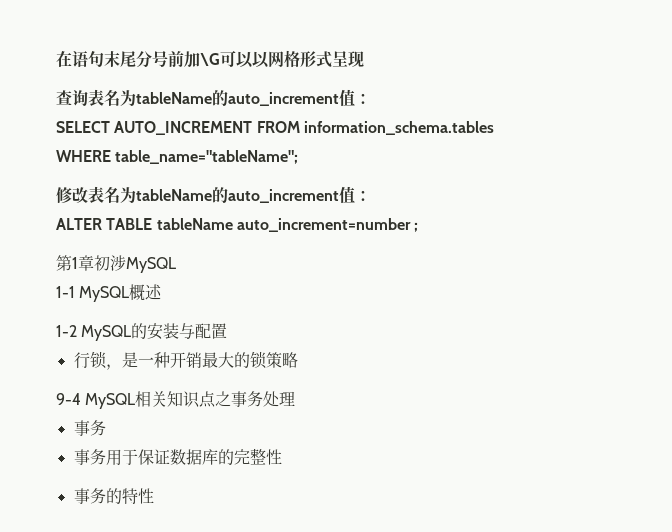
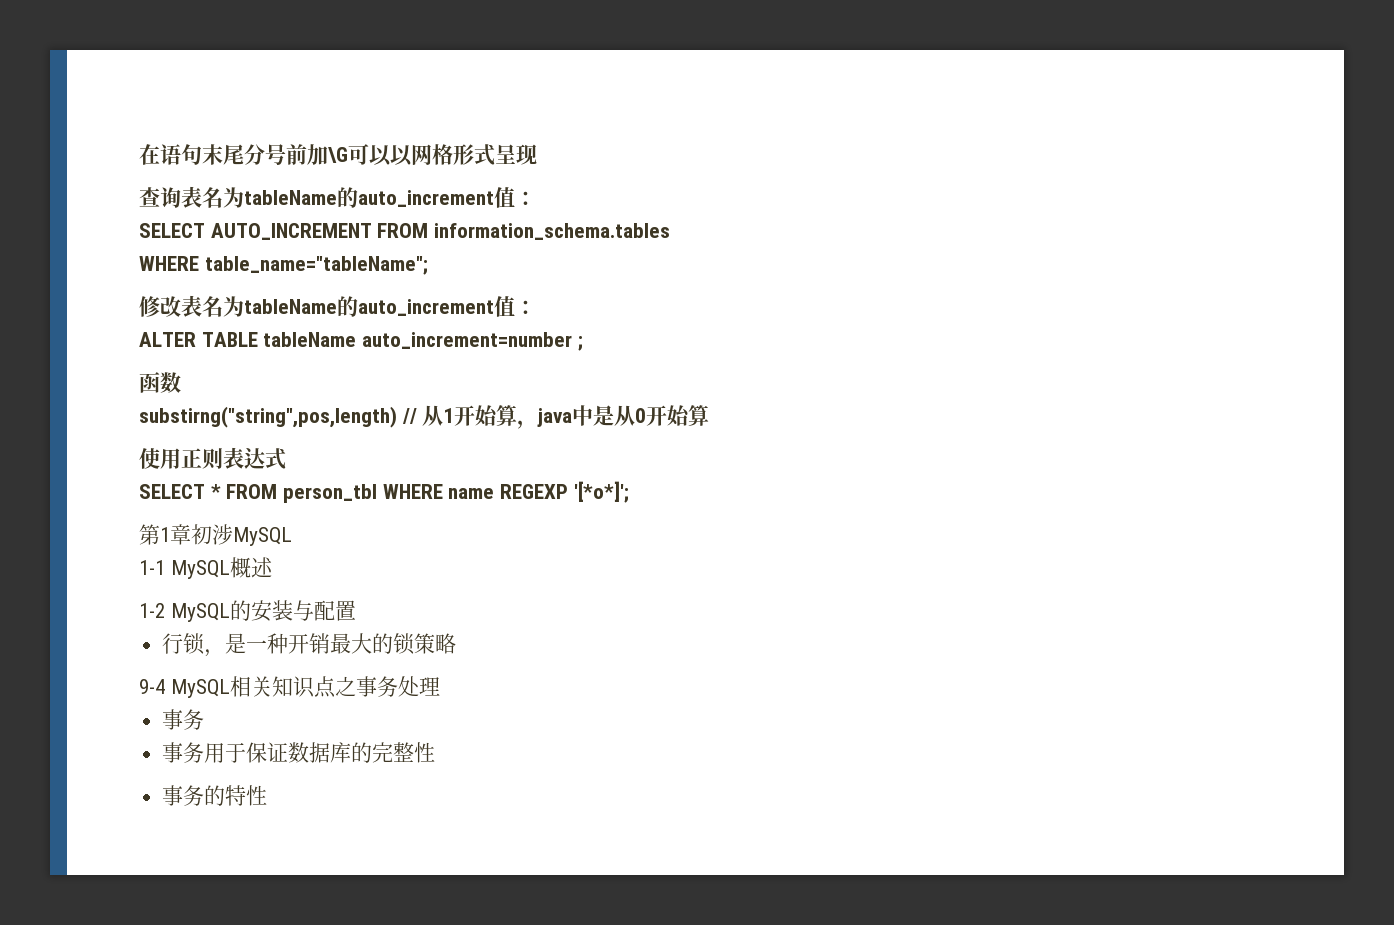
+ 函数
+ substirng("string",pos,length) // 从1开始算，java中是从0开始算
+ 使用正则表达式
+ SELECT * FROM person_tbl WHERE name REGEXP '[*o*]';

